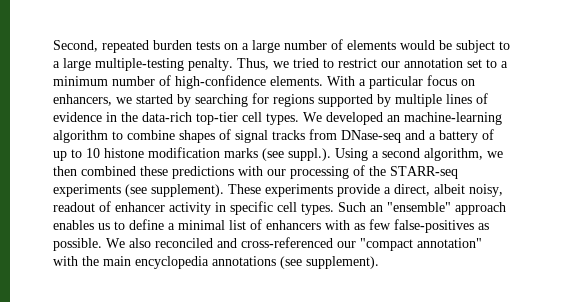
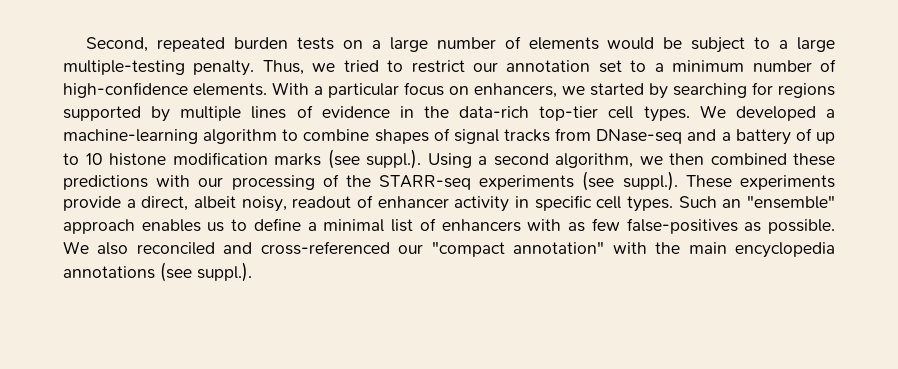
- We developed an machine-learning algorithm to combine shapes of signal tracks from DNase-seq and a battery of up to 10 histone modification marks (see suppl.). Using a second algorithm, we then combined these predictions with our processing of the STARR-seq experiments (see supplement). These experiments provide a direct, albeit noisy, readout of enhancer activity in specific cell types.
+ We developed a machine-learning algorithm to combine shapes of signal tracks from DNase-seq and a battery of up to 10 histone modification marks (see suppl.). Using a second algorithm, we then combined these predictions with our processing of the STARR-seq experiments (see suppl.). These experiments provide a direct, albeit noisy, readout of enhancer activity in specific cell types.
- We also reconciled and cross-referenced our "compact annotation" with the main encyclopedia annotations (see supplement).
+ We also reconciled and cross-referenced our "compact annotation" with the main encyclopedia annotations (see suppl.).

